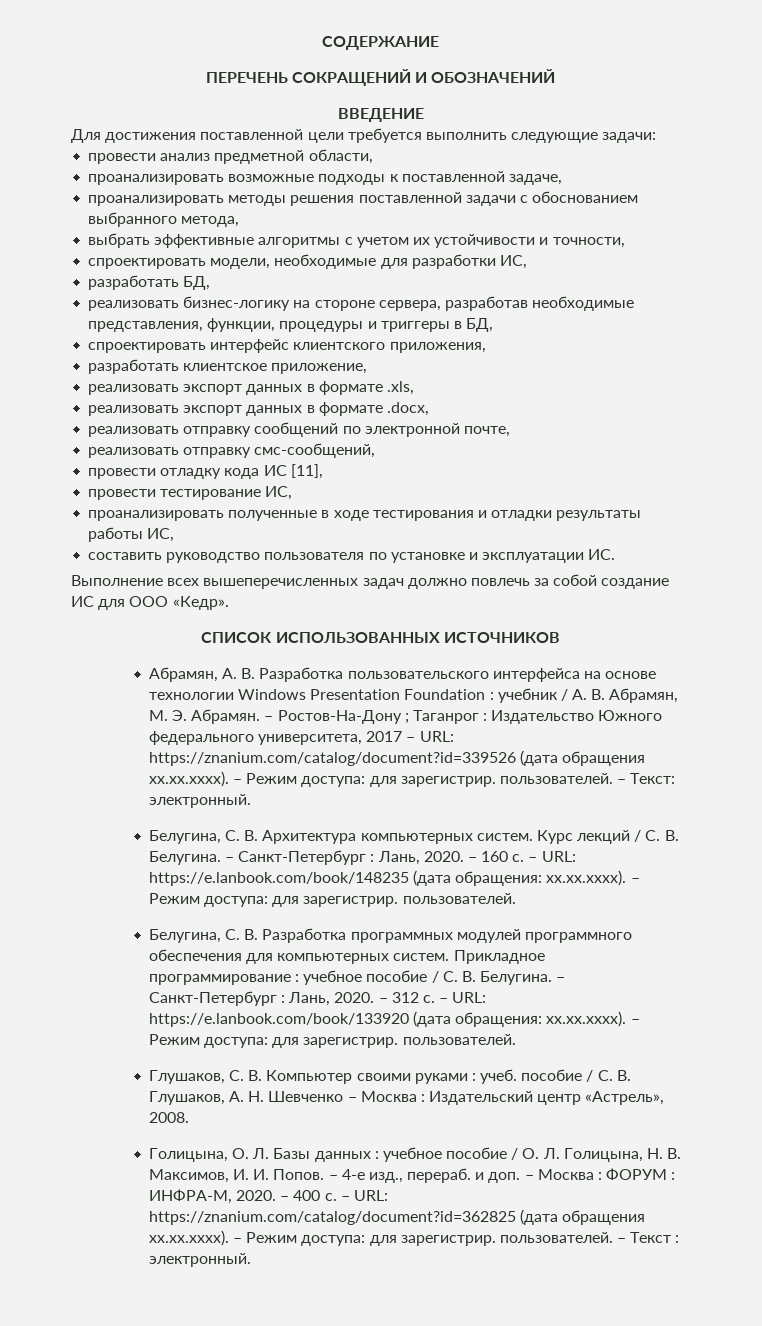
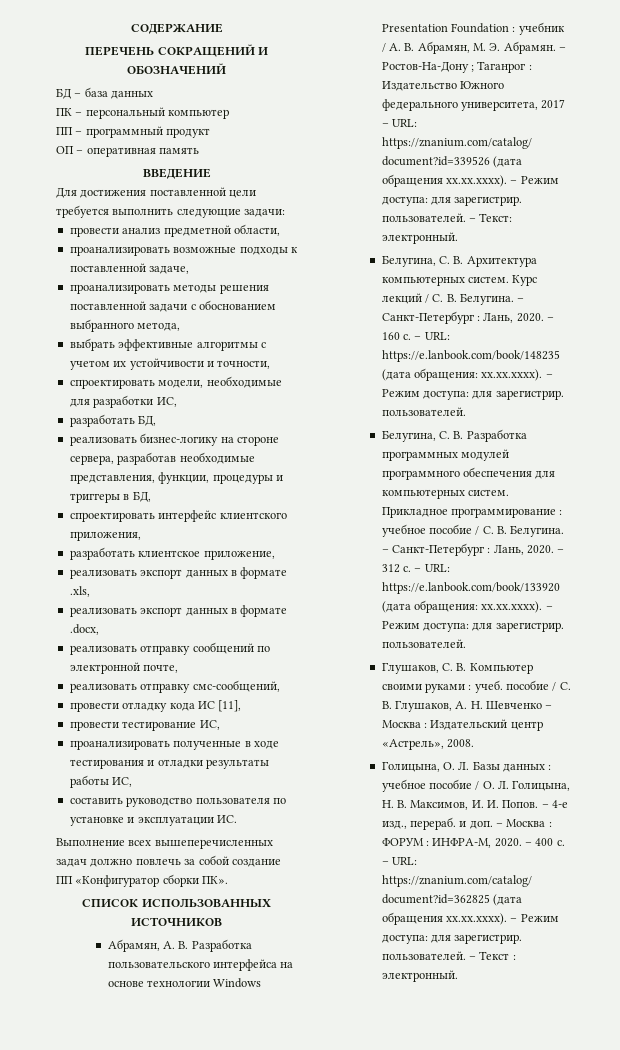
+ БД – база данных
+ ПК – персональный компьютер
+ ПП – программный продукт
+ ОП – оперативная память
- Выполнение всех вышеперечисленных задач должно повлечь за собой создание ИС для ООО «Кедр».
+ Выполнение всех вышеперечисленных задач должно повлечь за собой создание ПП «Конфигуратор сборки ПК».

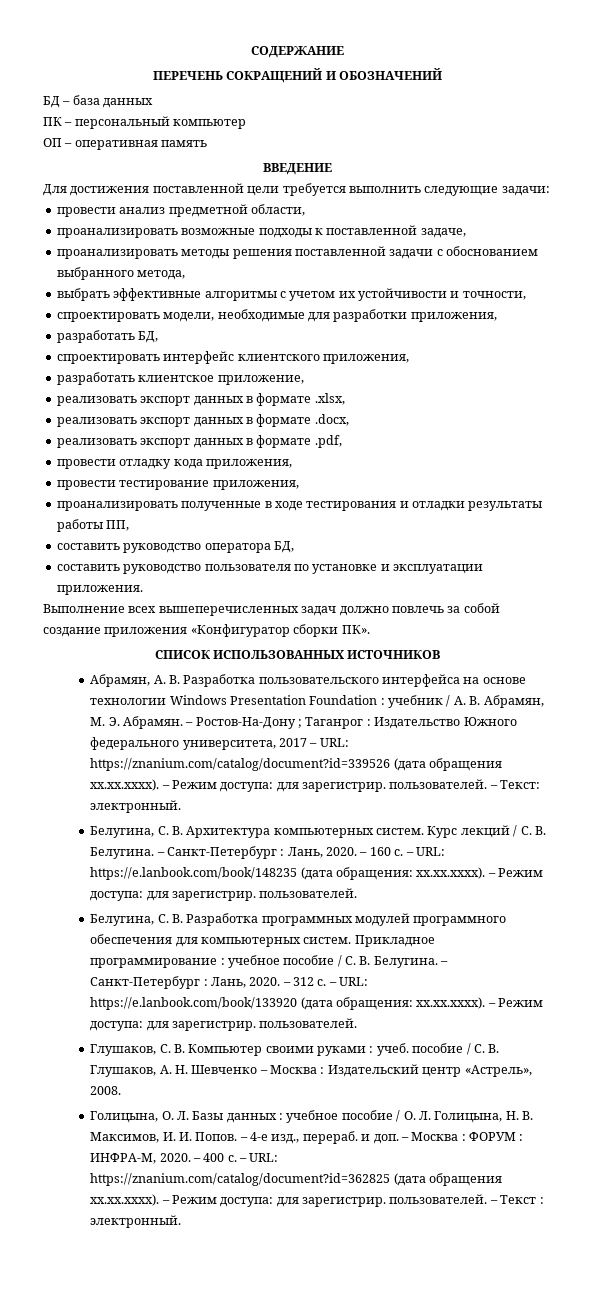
- ПП – программный продукт
- спроектировать модели, необходимые для разработки ИС,
+ спроектировать модели, необходимые для разработки приложения,
- реализовать бизнес-логику на стороне сервера, разработав необходимые представления, функции, процедуры и триггеры в БД,
- реализовать экспорт данных в формате .xls,
+ реализовать экспорт данных в формате .xlsx,
- реализовать отправку сообщений по электронной почте,
- реализовать отправку смс-сообщений,
+ реализовать экспорт данных в формате .pdf,
- провести отладку кода ИС [11],
+ провести отладку кода приложения,
- провести тестирование ИС,
+ провести тестирование приложения,
- проанализировать полученные в ходе тестирования и отладки результаты работы ИС,
+ проанализировать полученные в ходе тестирования и отладки результаты работы ПП,
+ составить руководство оператора БД,
- составить руководство пользователя по установке и эксплуатации ИС.
+ составить руководство пользователя по установке и эксплуатации приложения.
- Выполнение всех вышеперечисленных задач должно повлечь за собой создание ПП «Конфигуратор сборки ПК».
+ Выполнение всех вышеперечисленных задач должно повлечь за собой создание приложения «Конфигуратор сборки ПК».

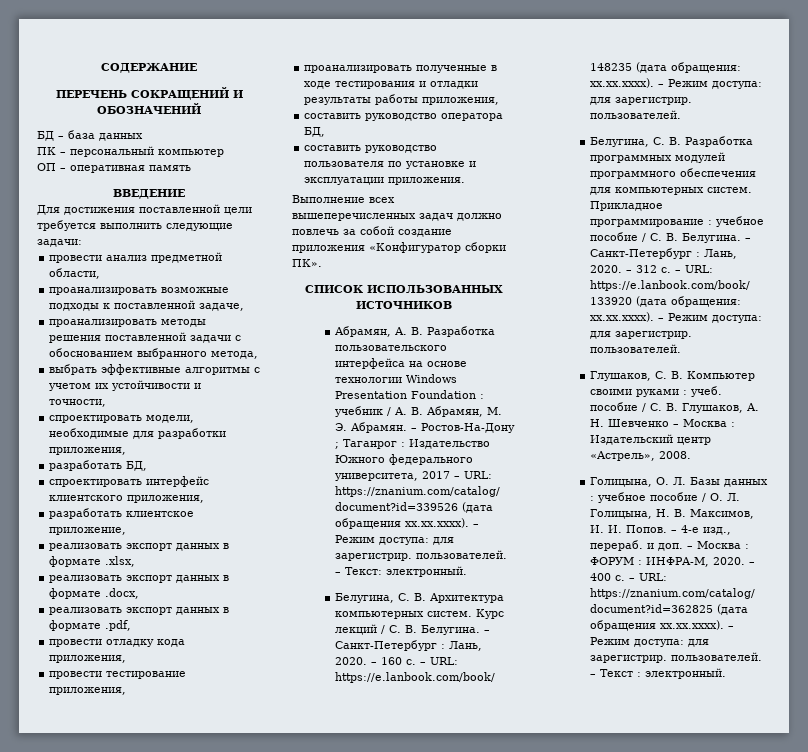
- проанализировать полученные в ходе тестирования и отладки результаты работы ПП,
+ проанализировать полученные в ходе тестирования и отладки результаты работы приложения,

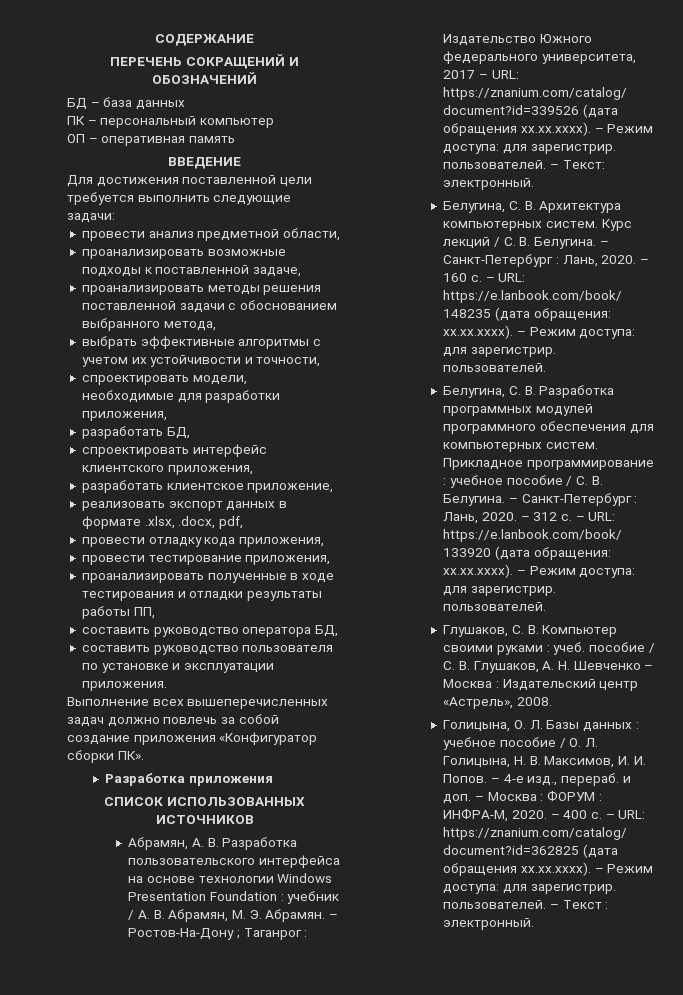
- реализовать экспорт данных в формате .xlsx,
- реализовать экспорт данных в формате .docx,
- реализовать экспорт данных в формате .pdf,
+ реализовать экспорт данных в формате .xlsx, .docx, pdf,
- проанализировать полученные в ходе тестирования и отладки результаты работы приложения,
+ проанализировать полученные в ходе тестирования и отладки результаты работы ПП,
+ Разработка приложения

